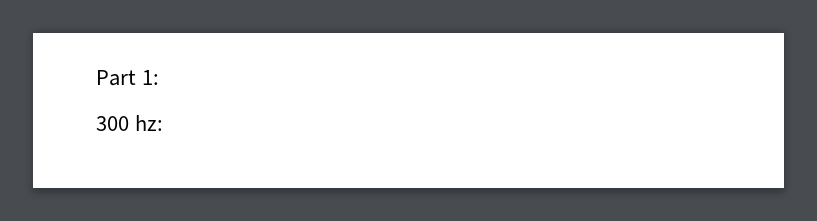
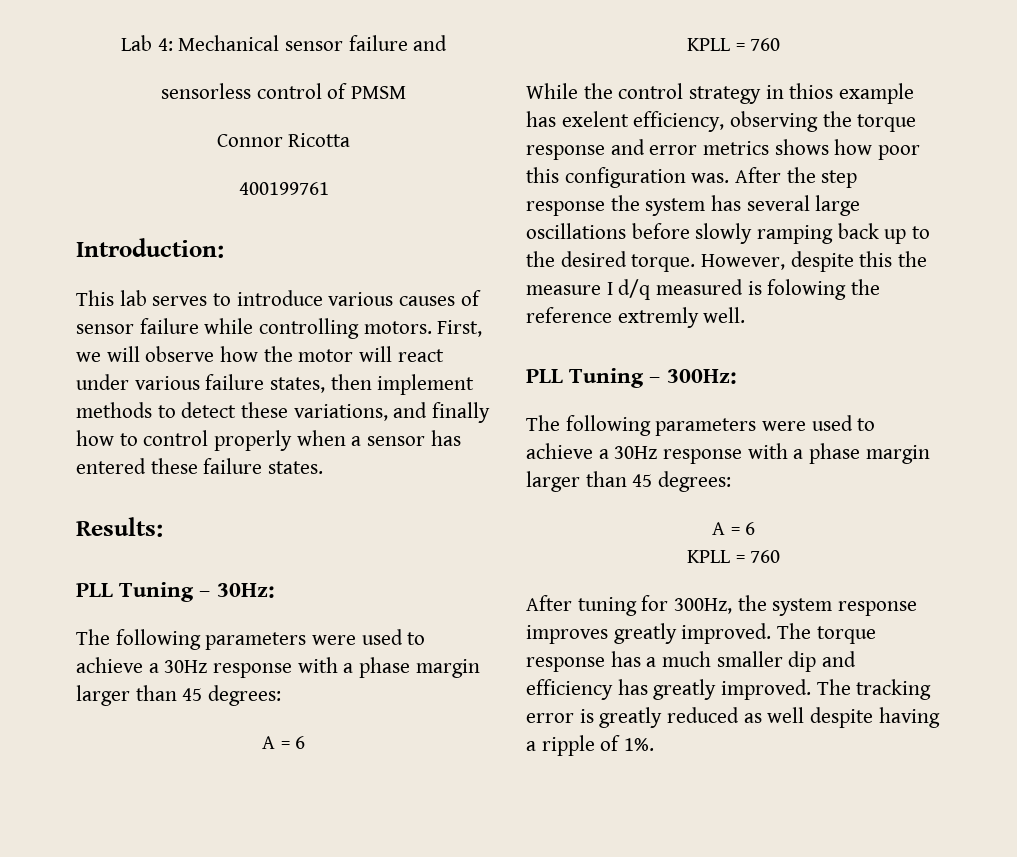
- Part 1:
- 300 hz:
+ Lab 4: Mechanical sensor failure and
+ sensorless control of PMSM
+ Connor Ricotta
+ 400199761
+ Introduction:
+ This lab serves to introduce various causes of sensor failure while controlling motors. First, we will observe how the motor will react under various failure states, then implement methods to detect these variations, and finally how to control properly when a sensor has entered these failure states.
+ Results:
+ PLL Tuning – 30Hz:
+ The following parameters were used to achieve a 30Hz response with a phase margin larger than 45 degrees:
+ A = 6
+ KPLL = 760
+ While the control strategy in thios example has exelent efficiency, observing the torque response and error metrics shows how poor this configuration was. After the step response the system has several large oscillations before slowly ramping back up to the desired torque. However, despite this the measure I d/q measured is folowing the reference extremly well.
+ PLL Tuning – 300Hz:
+ The following parameters were used to achieve a 30Hz response with a phase margin larger than 45 degrees:
+ A = 6
+ KPLL = 760
+ After tuning for 300Hz, the system response improves greatly improved. The torque response has a much smaller dip and efficiency has greatly improved. The tracking error is greatly reduced as well despite having a ripple of 1%.

